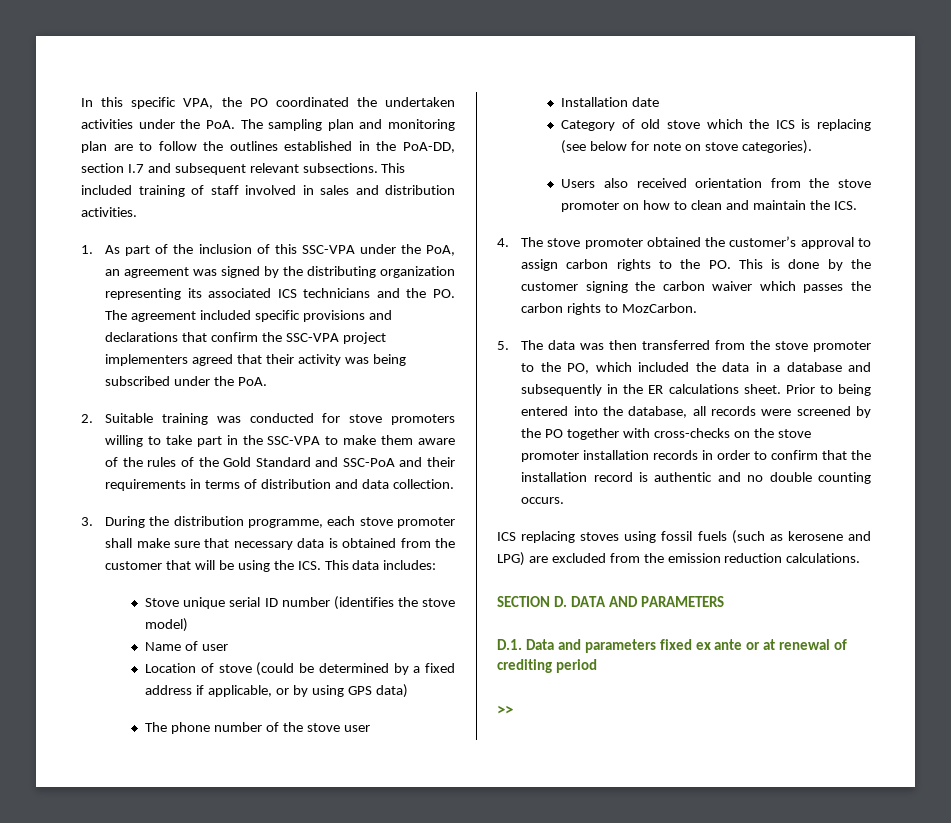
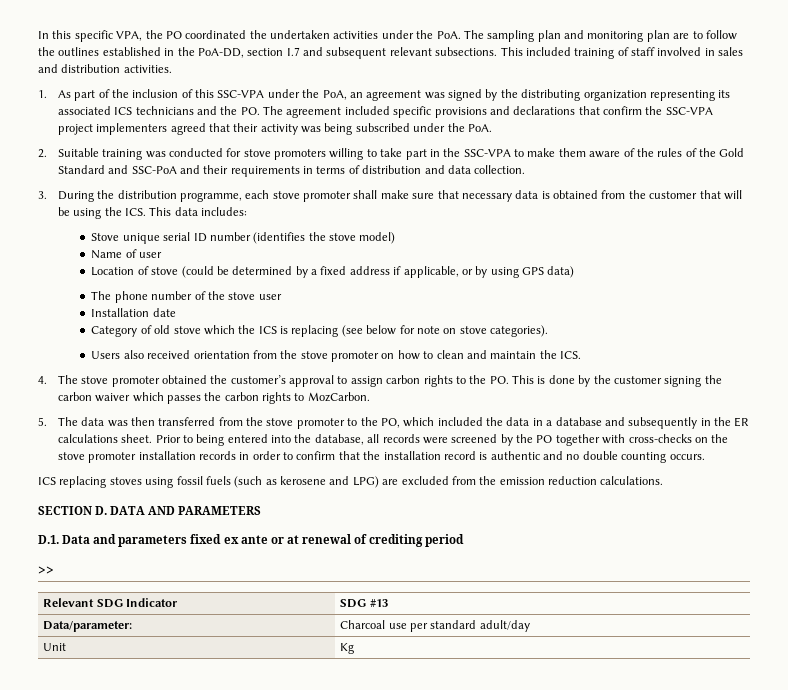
+ Relevant SDG Indicator | SDG #13
+ Data/parameter: | Charcoal use per standard adult/day
+ Unit | Kg

